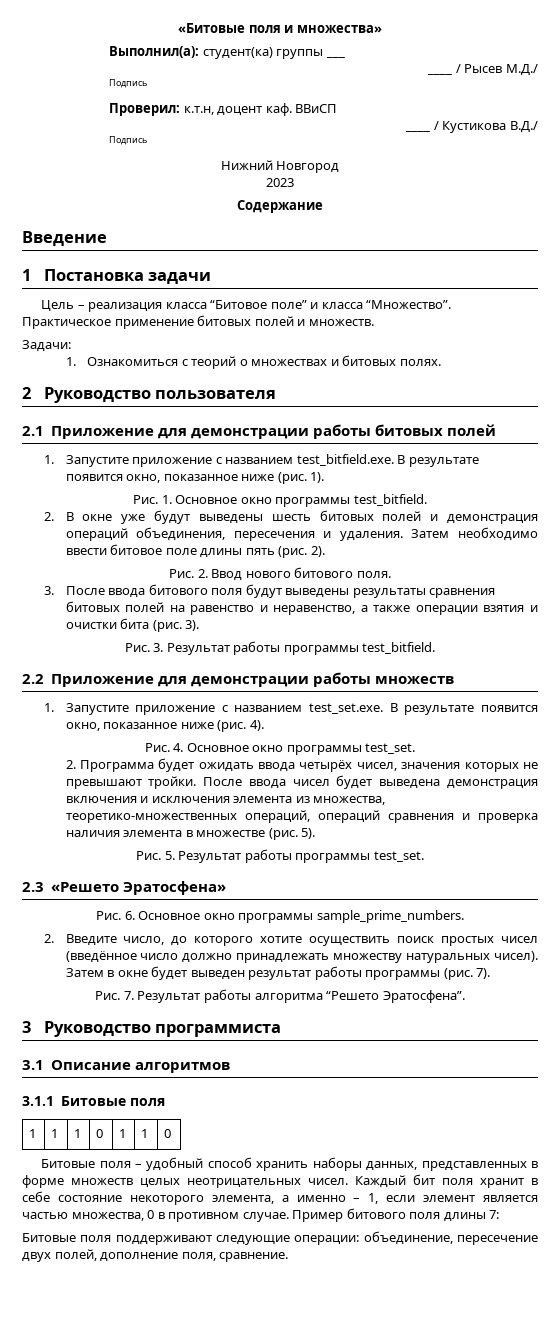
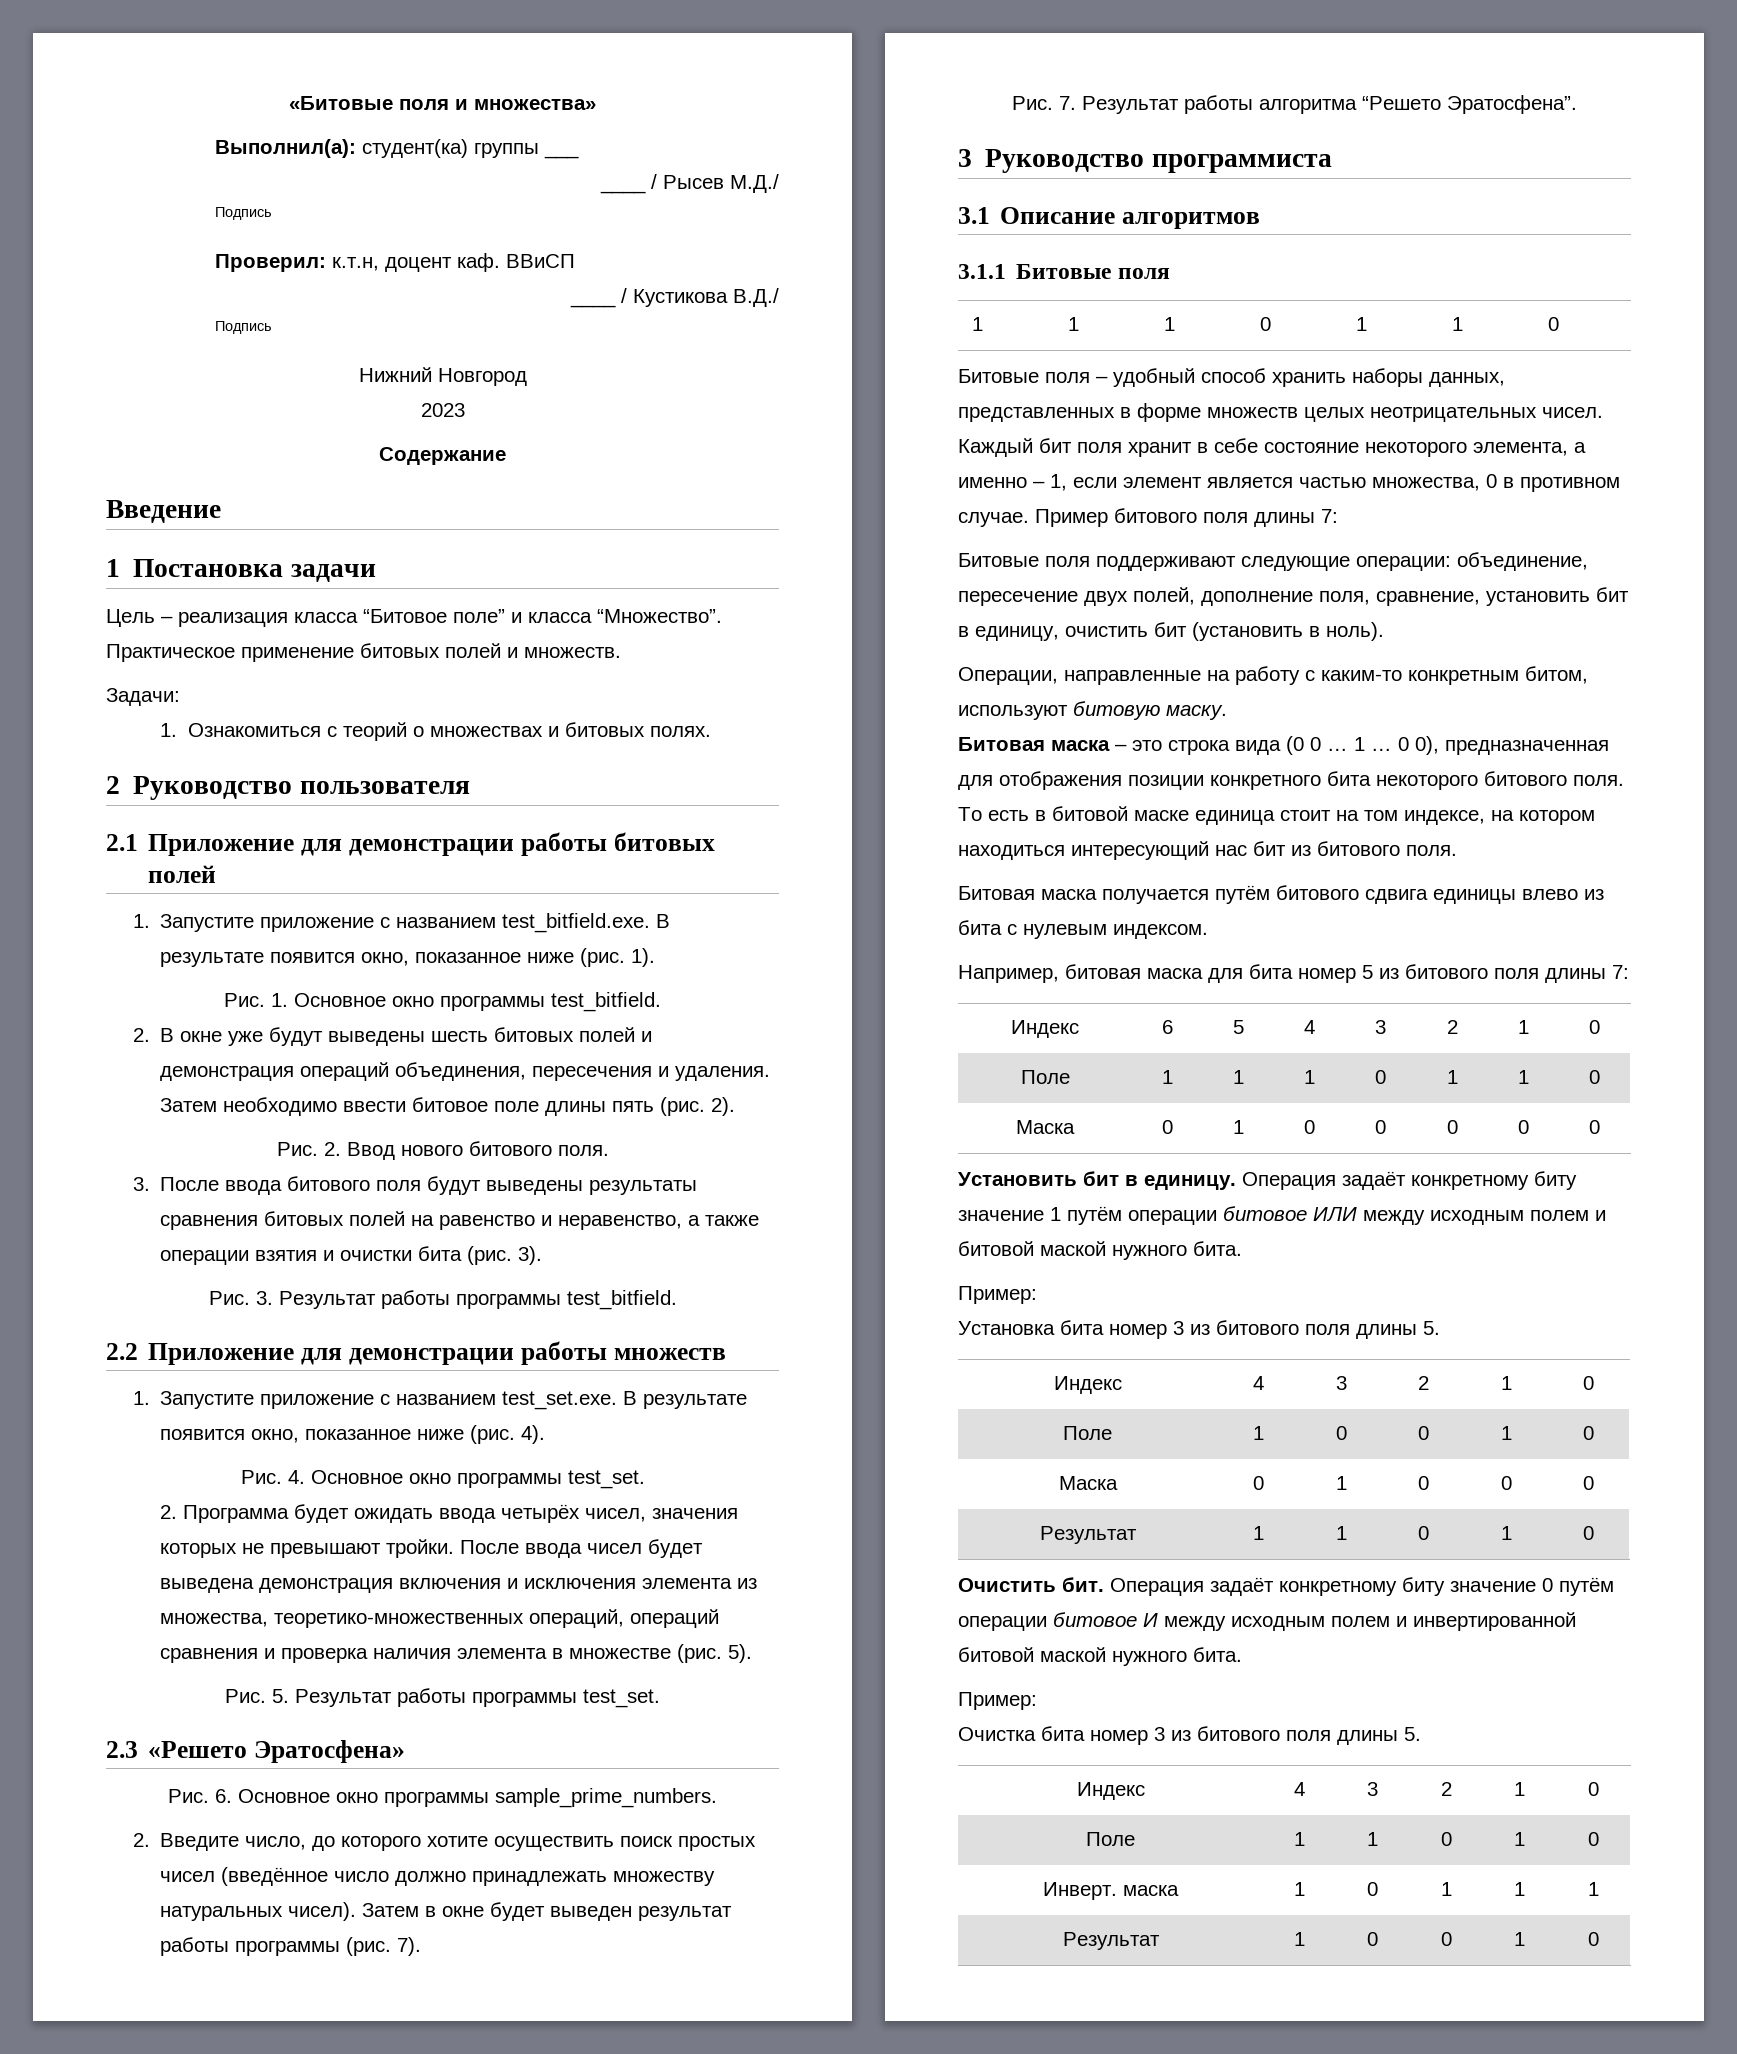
- Битовые поля поддерживают следующие операции: объединение, пересечение двух полей, дополнение поля, сравнение.
+ Битовые поля поддерживают следующие операции: объединение, пересечение двух полей, дополнение поля, сравнение, установить бит в единицу, очистить бит (установить в ноль).
+ Операции, направленные на работу с каким-то конкретным битом, используют битовую маску.
+ Битовая маска – это строка вида (0 0 … 1 … 0 0), предназначенная для отображения позиции конкретного бита некоторого битового поля. То есть в битовой маске единица стоит на том индексе, на котором находиться интересующий нас бит из битового поля.
+ Битовая маска получается путём битового сдвига единицы влево из бита с нулевым индексом.
+ Например, битовая маска для бита номер 5 из битового поля длины 7:
+ Индекс | 6 | 5 | 4 | 3 | 2 | 1 | 0
+ Поле | 1 | 1 | 1 | 0 | 1 | 1 | 0
+ Маска | 0 | 1 | 0 | 0 | 0 | 0 | 0
+ Установить бит в единицу. Операция задаёт конкретному биту значение 1 путём операции битовое ИЛИ между исходным полем и битовой маской нужного бита.
+ Пример:
+ Установка бита номер 3 из битового поля длины 5.
+ Индекс | 4 | 3 | 2 | 1 | 0
+ Поле | 1 | 0 | 0 | 1 | 0
+ Маска | 0 | 1 | 0 | 0 | 0
+ Результат | 1 | 1 | 0 | 1 | 0
+ Очистить бит. Операция задаёт конкретному биту значение 0 путём операции битовое И между исходным полем и инвертированной битовой маской нужного бита.
+ Пример:
+ Очистка бита номер 3 из битового поля длины 5.
+ Индекс | 4 | 3 | 2 | 1 | 0
+ Поле | 1 | 1 | 0 | 1 | 0
+ Инверт. маска | 1 | 0 | 1 | 1 | 1
+ Результат | 1 | 0 | 0 | 1 | 0

